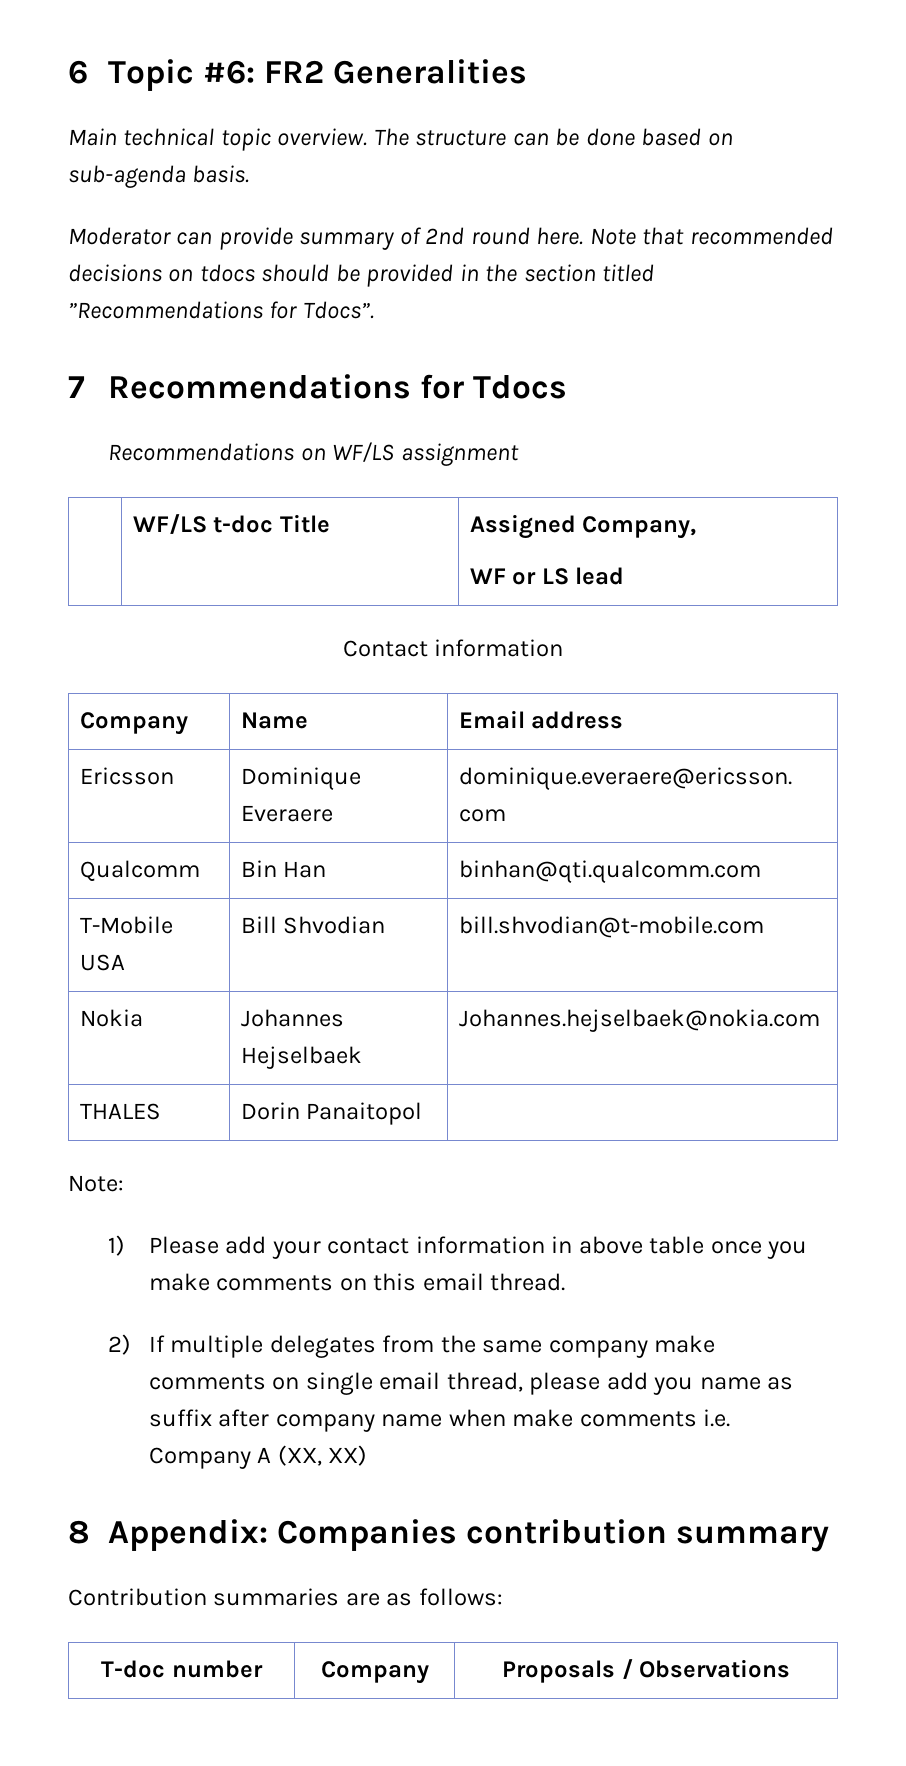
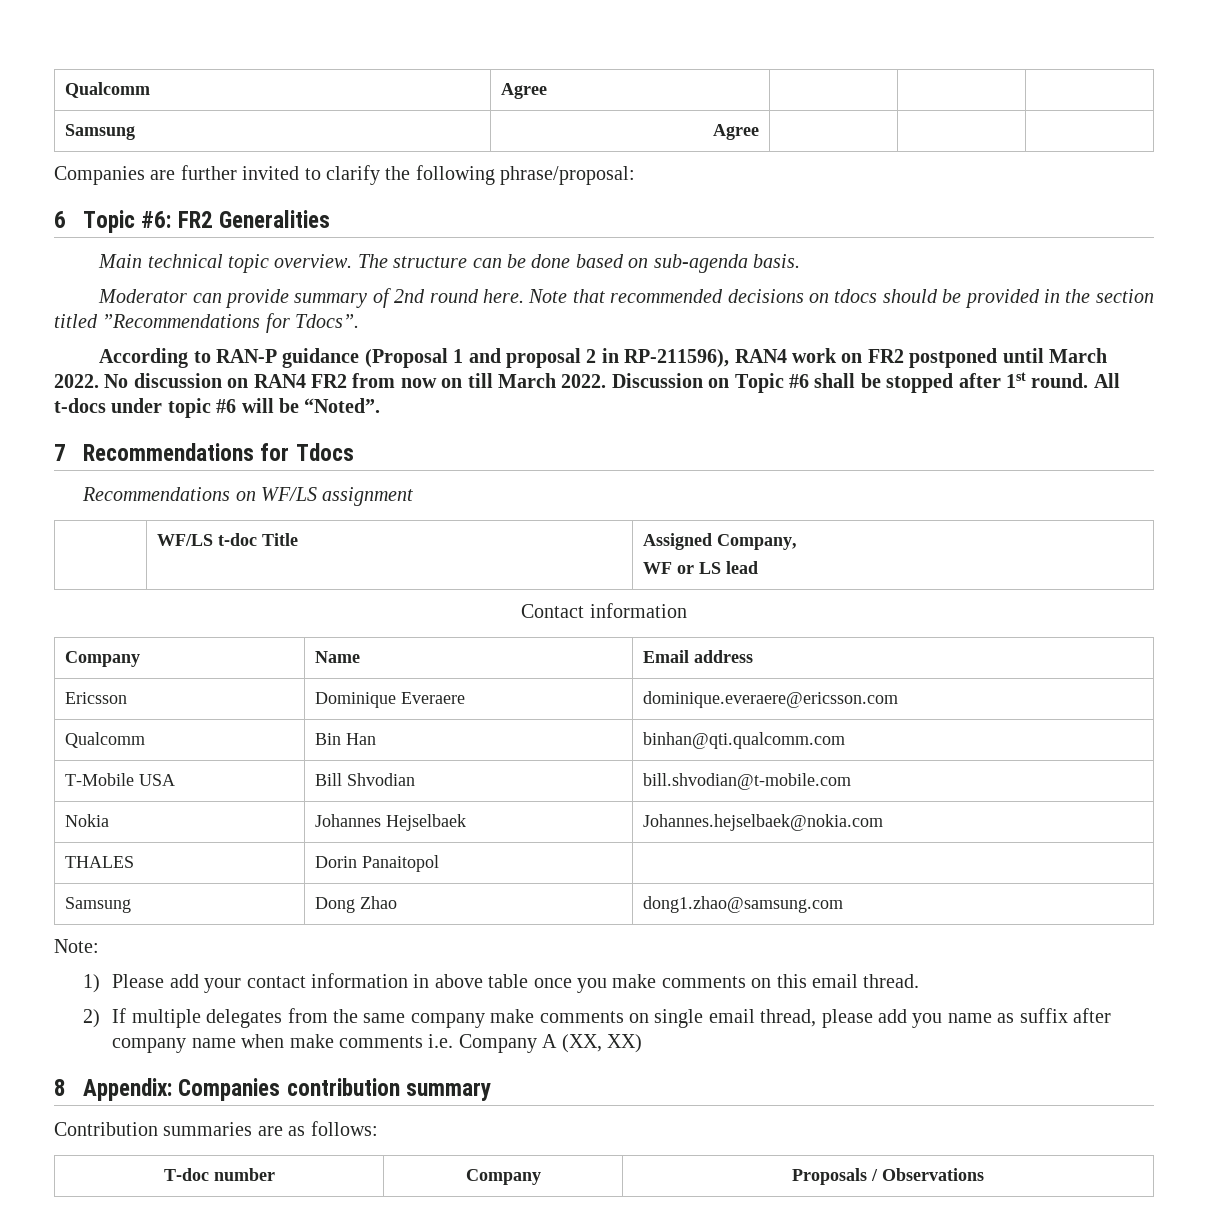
+ Qualcomm | Agree | | |
+ Samsung | Agree | | |
+ Companies are further invited to clarify the following phrase/proposal:
+ According to RAN-P guidance (Proposal 1 and proposal 2 in RP-211596), RAN4 work on FR2 postponed until March 2022. No discussion on RAN4 FR2 from now on till March 2022. Discussion on Topic #6 shall be stopped after 1st round. All t-docs under topic #6 will be “Noted”.
+ Samsung | Dong Zhao | dong1.zhao@samsung.com

